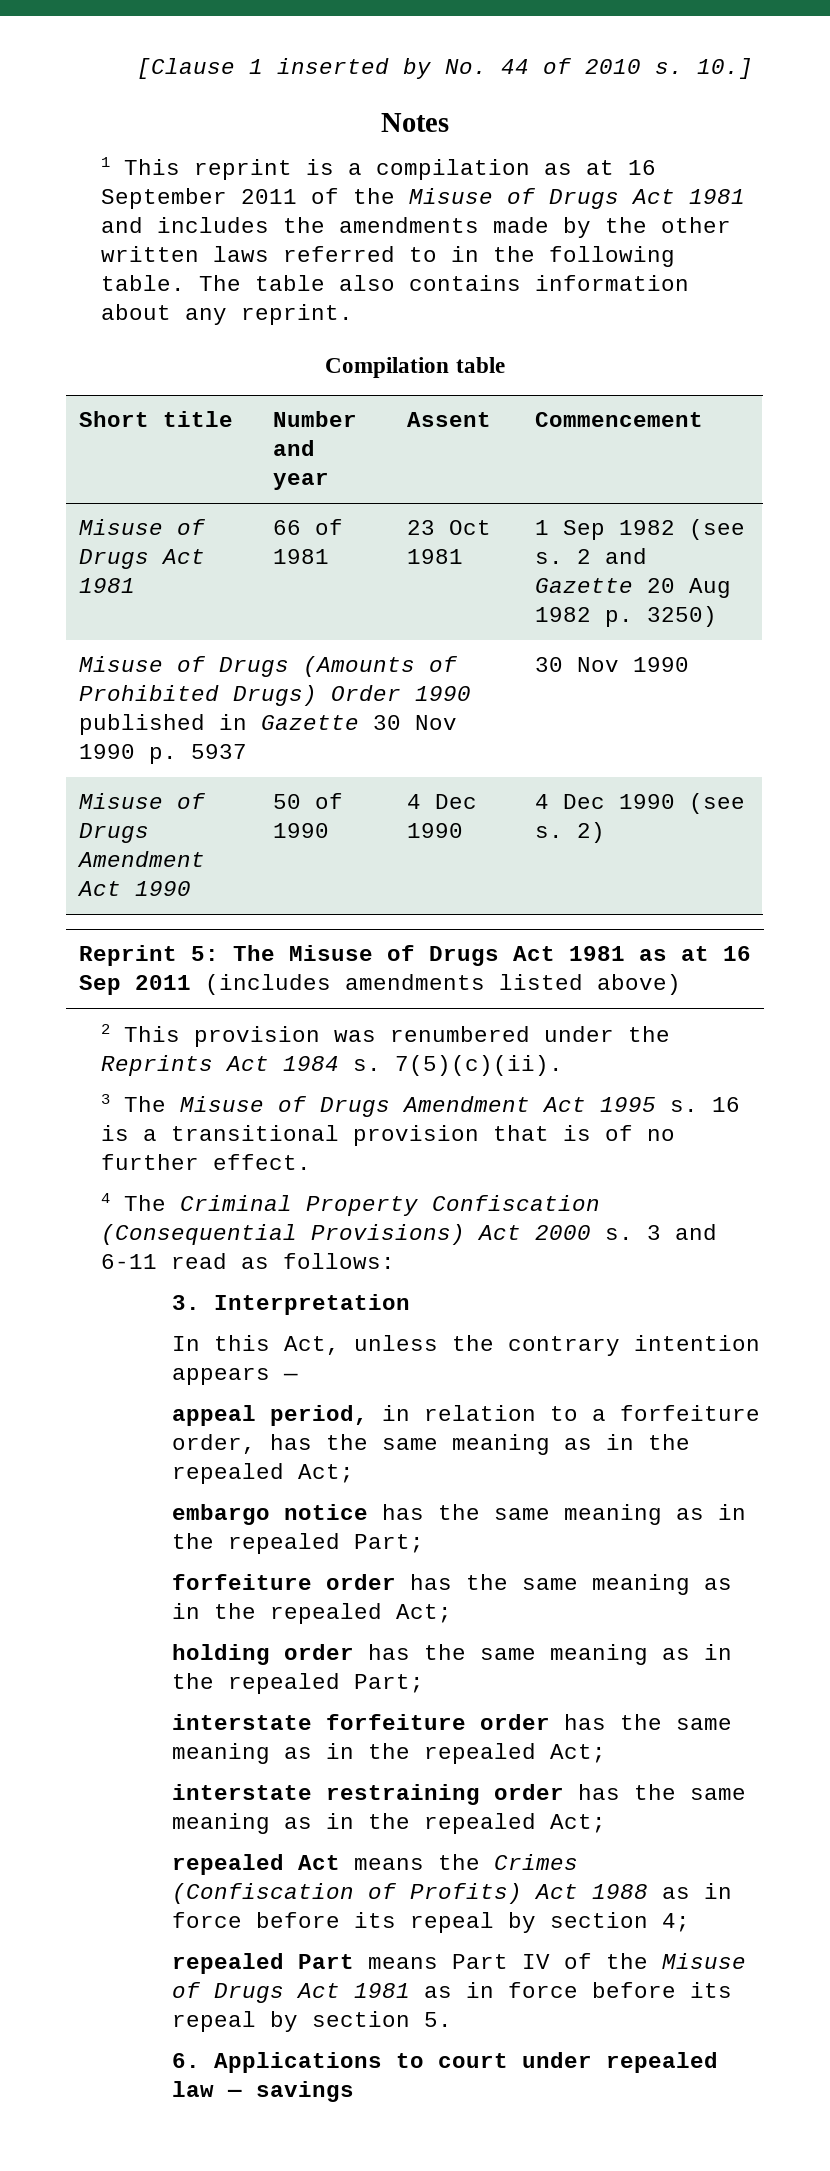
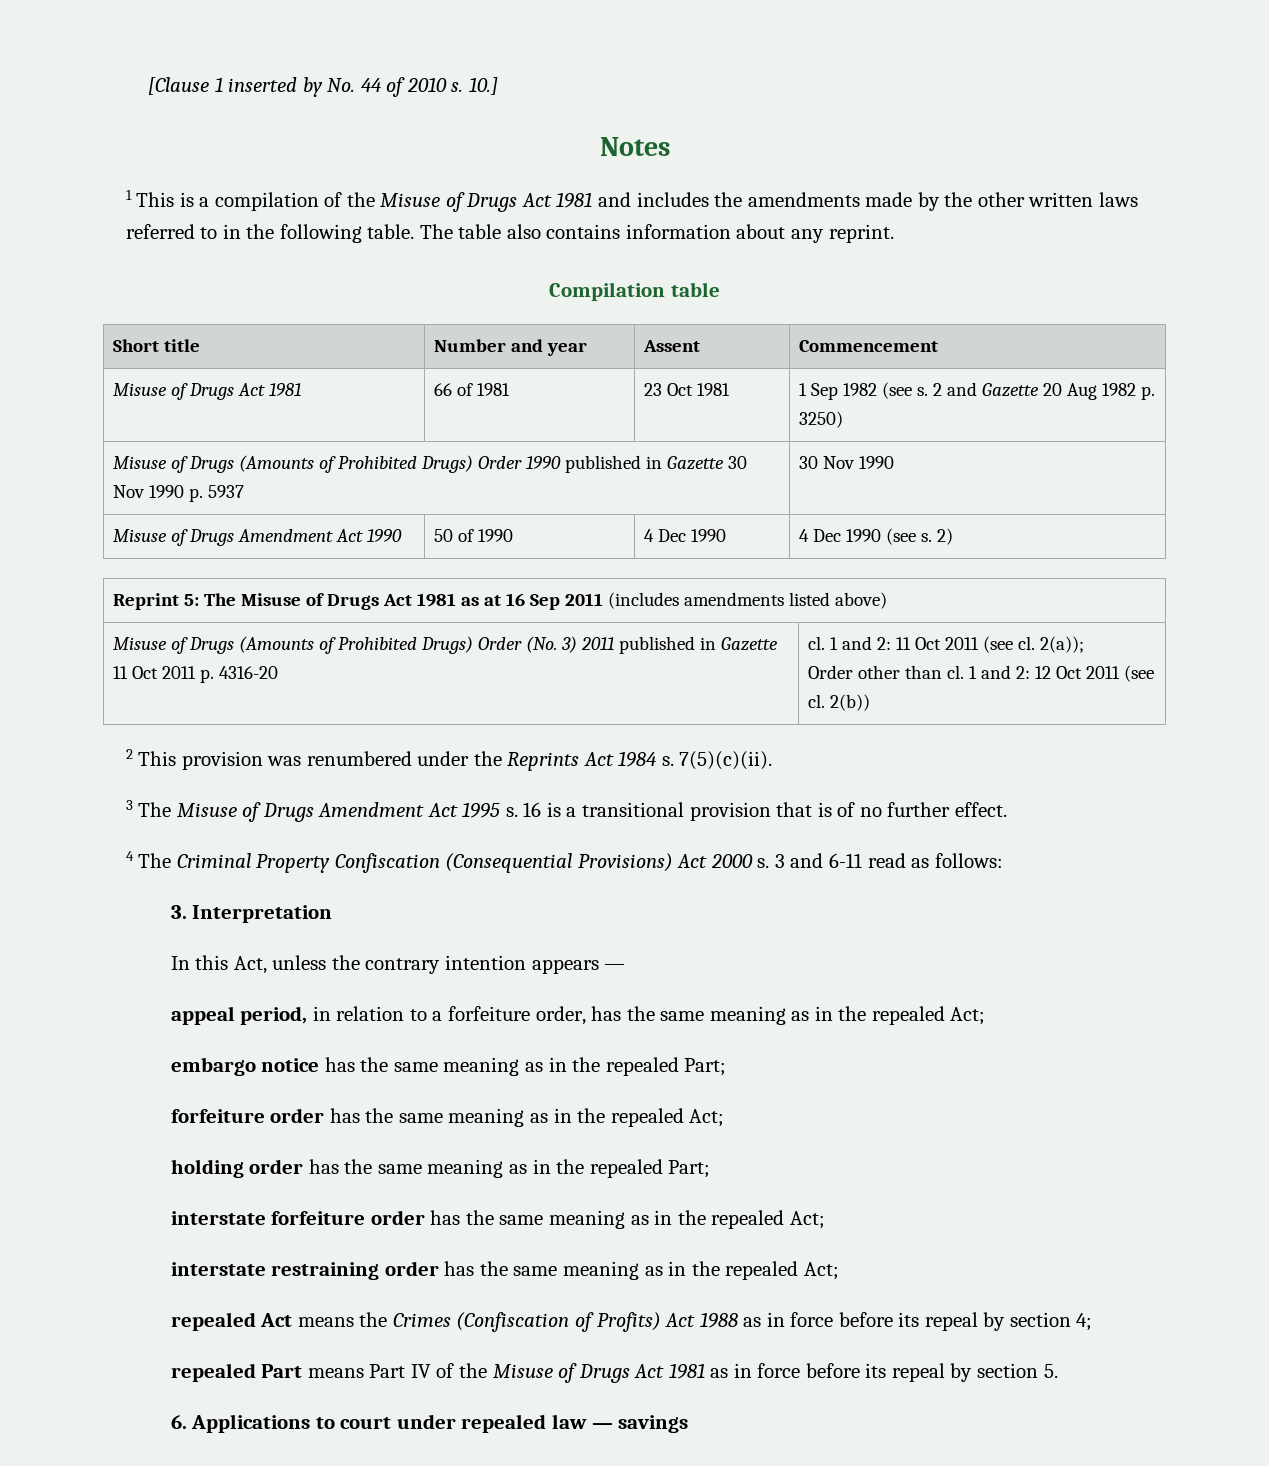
- 1 This reprint is a compilation as at 16 September 2011 of the Misuse of Drugs Act 1981 and includes the amendments made by the other written laws referred to in the following table.
+ 1 This is a compilation of the Misuse of Drugs Act 1981 and includes the amendments made by the other written laws referred to in the following table.
+ Misuse of Drugs (Amounts of Prohibited Drugs) Order (No. 3) 2011 published in Gazette 11 Oct 2011 p. 4316-20 | cl. 1 and 2: 11 Oct 2011 (see cl. 2(a));
+ Order other than cl. 1 and 2: 12 Oct 2011 (see cl. 2(b))

